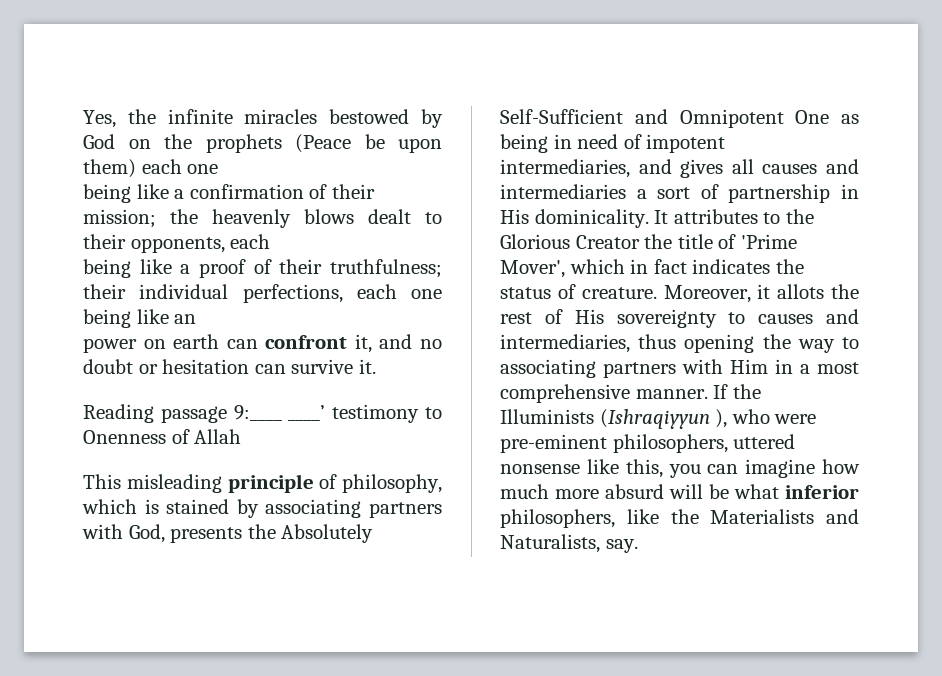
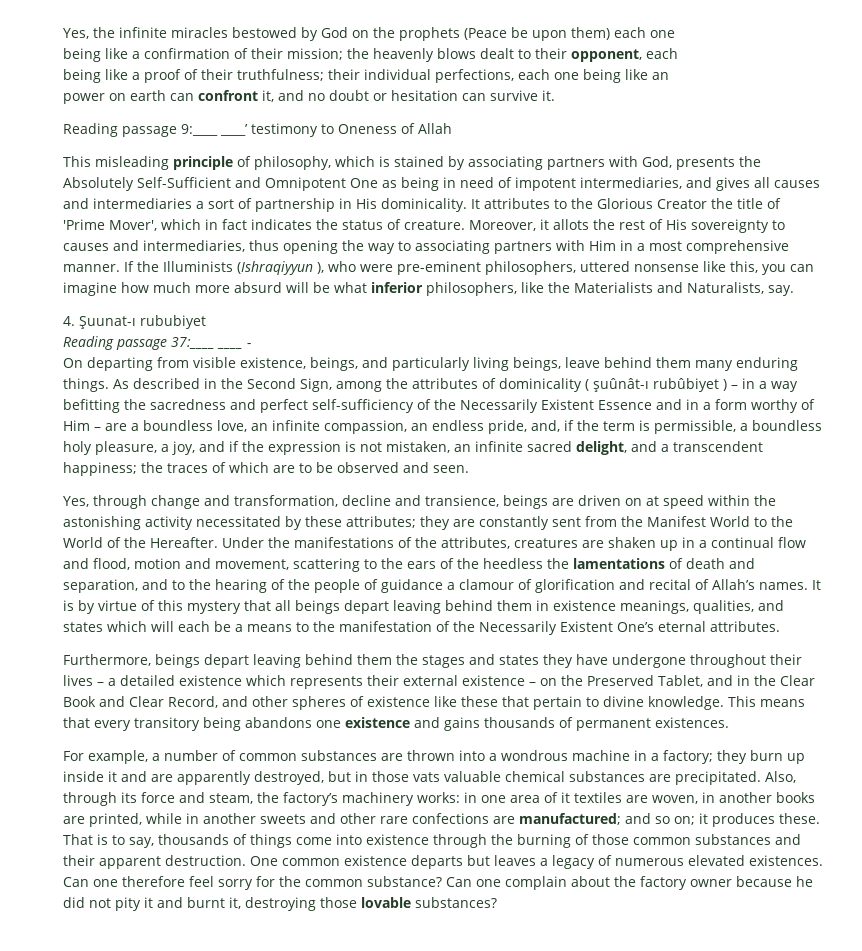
- being like a confirmation of their mission; the heavenly blows dealt to their opponents, each
+ being like a confirmation of their mission; the heavenly blows dealt to their opponent, each
- Reading passage 9:____ ____’ testimony to Onenness of Allah
+ Reading passage 9:____ ____’ testimony to Oneness of Allah
+ 4. Şuunat-ı rububiyet
+ Reading passage 37:____ ____ -
+ On departing from visible existence, beings, and particularly living beings, leave behind them many enduring things. As described in the Second Sign, among the attributes of dominicality ( şuûnât-ı rubûbiyet ) – in a way befitting the sacredness and perfect self-sufficiency of the Necessarily Existent Essence and in a form worthy of Him – are a boundless love, an infinite compassion, an endless pride, and, if the term is permissible, a boundless holy pleasure, a joy, and if the expression is not mistaken, an infinite sacred delight, and a transcendent happiness; the traces of which are to be observed and seen.
+ Yes, through change and transformation, decline and transience, beings are driven on at speed within the astonishing activity necessitated by these attributes; they are constantly sent from the Manifest World to the World of the Hereafter. Under the manifestations of the attributes, creatures are shaken up in a continual flow and flood, motion and movement, scattering to the ears of the heedless the lamentations of death and separation, and to the hearing of the people of guidance a clamour of glorification and recital of Allah’s names. It is by virtue of this mystery that all beings depart leaving behind them in existence meanings, qualities, and states which will each be a means to the manifestation of the Necessarily Existent One’s eternal attributes.
+ Furthermore, beings depart leaving behind them the stages and states they have undergone throughout their lives – a detailed existence which represents their external existence – on the Preserved Tablet, and in the Clear Book and Clear Record, and other spheres of existence like these that pertain to divine knowledge. This means that every transitory being abandons one existence and gains thousands of permanent existences.
+ For example, a number of common substances are thrown into a wondrous machine in a factory; they burn up inside it and are apparently destroyed, but in those vats valuable chemical substances are precipitated. Also, through its force and steam, the factory’s machinery works: in one area of it textiles are woven, in another books are printed, while in another sweets and other rare confections are manufactured; and so on; it produces these. That is to say, thousands of things come into existence through the burning of those common substances and their apparent destruction. One common existence departs but leaves a legacy of numerous elevated existences. Can one therefore feel sorry for the common substance? Can one complain about the factory owner because he did not pity it and burnt it, destroying those lovable substances?

